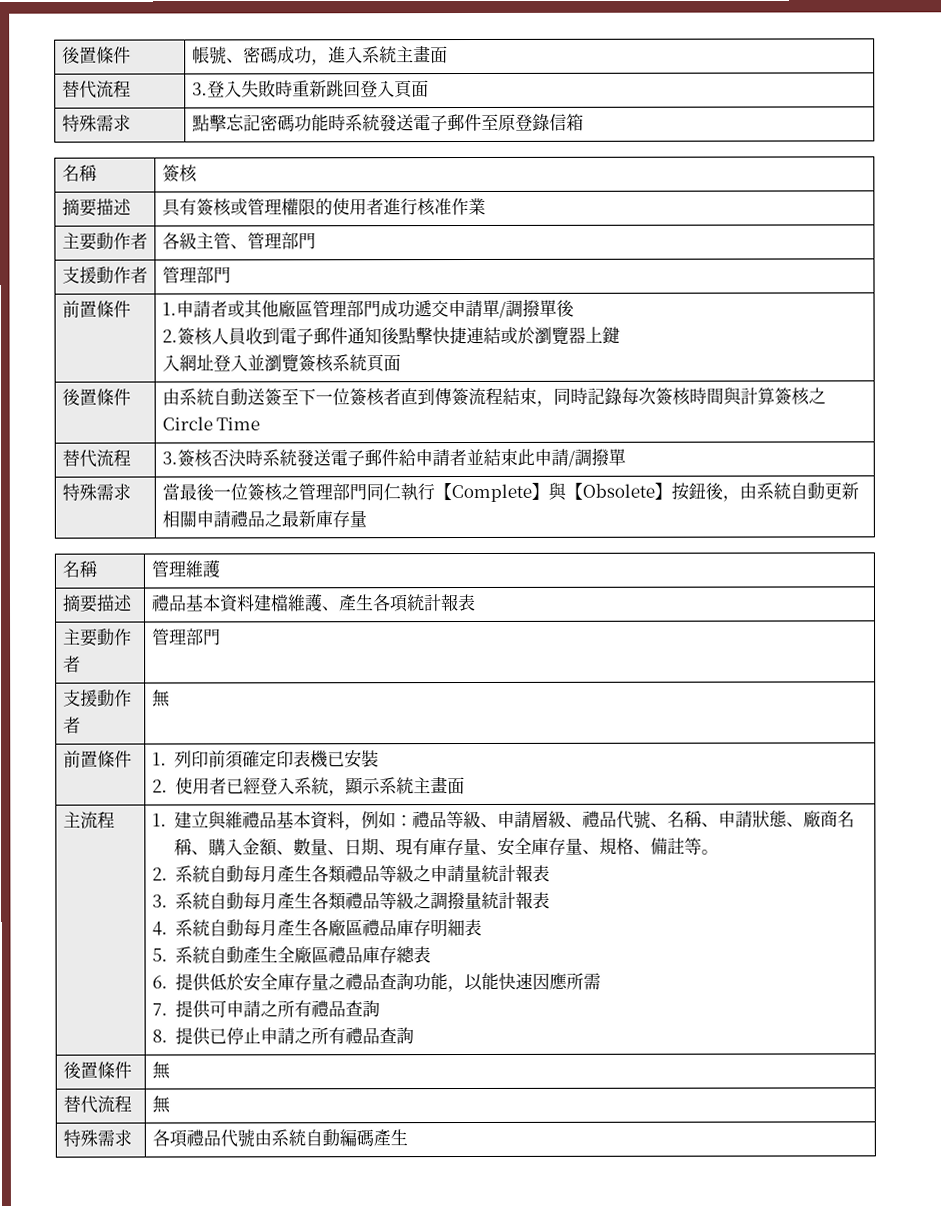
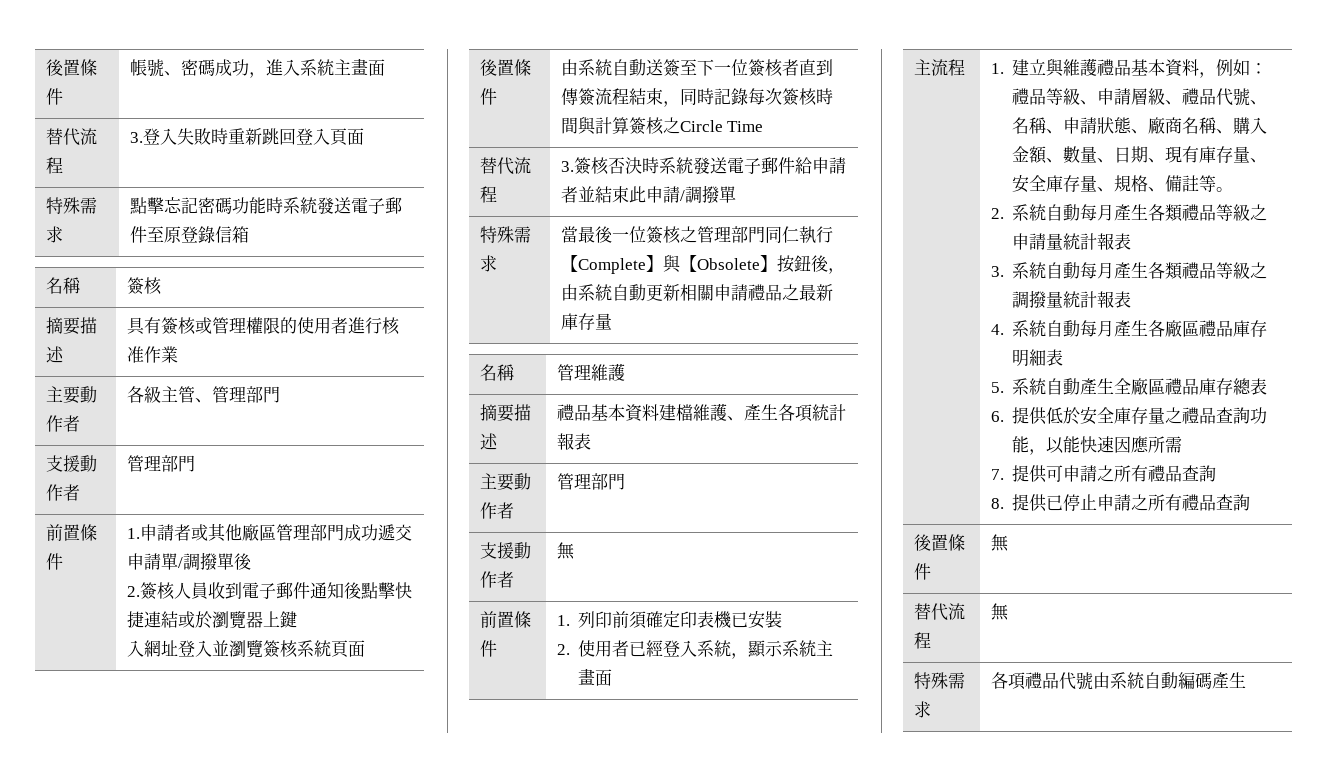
- 1.建立與維禮品基本資料，例如：禮品等級、申請層級、禮品代號、名稱、申請狀態、廠商名稱、購入金額、數量、日期、現有庫存量、安全庫存量、規格、備註等。
+ 1.建立與維護禮品基本資料，例如：禮品等級、申請層級、禮品代號、名稱、申請狀態、廠商名稱、購入金額、數量、日期、現有庫存量、安全庫存量、規格、備註等。

